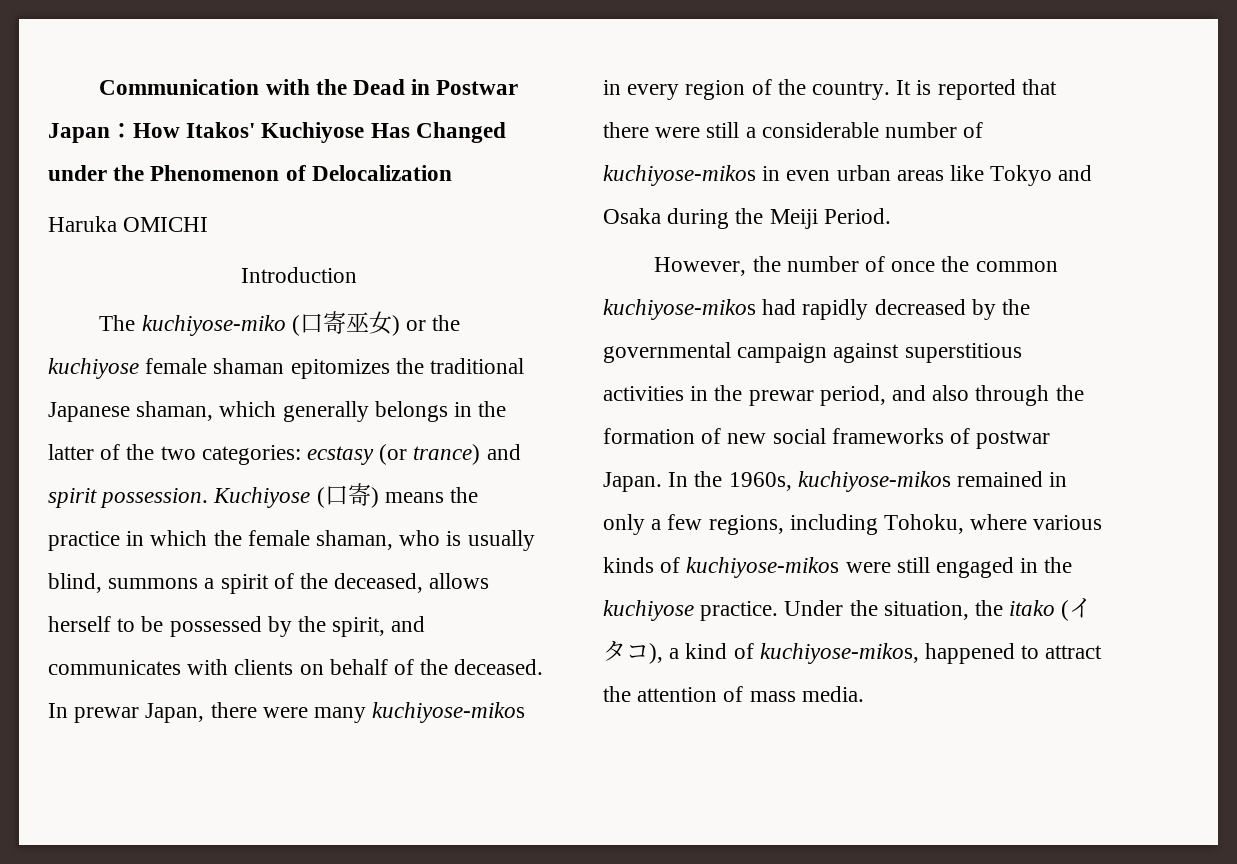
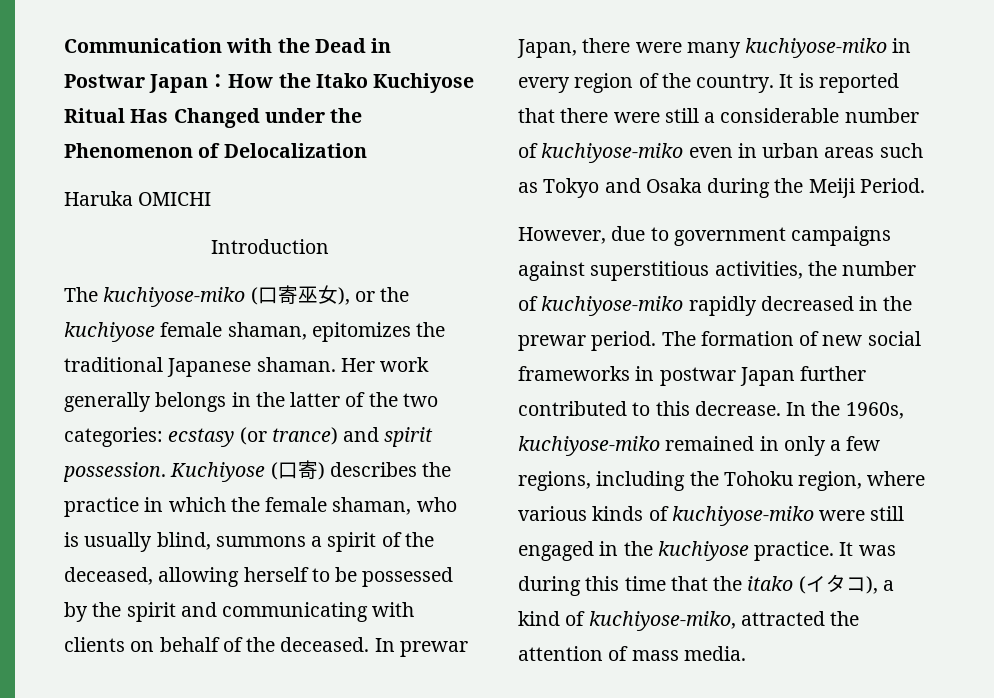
- Communication with the Dead in Postwar Japan：How Itakos' Kuchiyose Has Changed under the Phenomenon of Delocalization
+ Communication with the Dead in Postwar Japan：How the Itako Kuchiyose Ritual Has Changed under the Phenomenon of Delocalization
- The kuchiyose-miko (口寄巫女) or the kuchiyose female shaman epitomizes the traditional Japanese shaman, which generally belongs in the latter of the two categories: ecstasy (or trance) and spirit possession.
+ The kuchiyose-miko (口寄巫女), or the kuchiyose female shaman, epitomizes the traditional Japanese shaman. Her work generally belongs in the latter of the two categories: ecstasy (or trance) and spirit possession.
- Kuchiyose (口寄) means the practice in which the female shaman, who is usually blind, summons a spirit of the deceased, allows herself to be possessed by the spirit, and communicates with clients on behalf of the deceased.
+ Kuchiyose (口寄) describes the practice in which the female shaman, who is usually blind, summons a spirit of the deceased, allowing herself to be possessed by the spirit and communicating with clients on behalf of the deceased.
- In prewar Japan, there were many kuchiyose-mikos in every region of the country.
+ In prewar Japan, there were many kuchiyose-miko in every region of the country.
- It is reported that there were still a considerable number of kuchiyose-mikos in even urban areas like Tokyo and Osaka during the Meiji Period.
+ It is reported that there were still a considerable number of kuchiyose-miko even in urban areas such as Tokyo and Osaka during the Meiji Period.
- However, the number of once the common kuchiyose-mikos had rapidly decreased by the governmental campaign against superstitious activities in the prewar period, and also through the formation of new social frameworks of postwar Japan.
+ However, due to government campaigns against superstitious activities, the number of kuchiyose-miko rapidly decreased in the prewar period. The formation of new social frameworks in postwar Japan further contributed to this decrease.
- In the 1960s, kuchiyose-mikos remained in only a few regions, including Tohoku, where various kinds of kuchiyose-mikos were still engaged in the kuchiyose practice.
+ In the 1960s, kuchiyose-miko remained in only a few regions, including the Tohoku region, where various kinds of kuchiyose-miko were still engaged in the kuchiyose practice.
- Under the situation, the itako (イタコ), a kind of kuchiyose-mikos, happened to attract the attention of mass media.
+ It was during this time that the itako (イタコ), a kind of kuchiyose-miko, attracted the attention of mass media.

